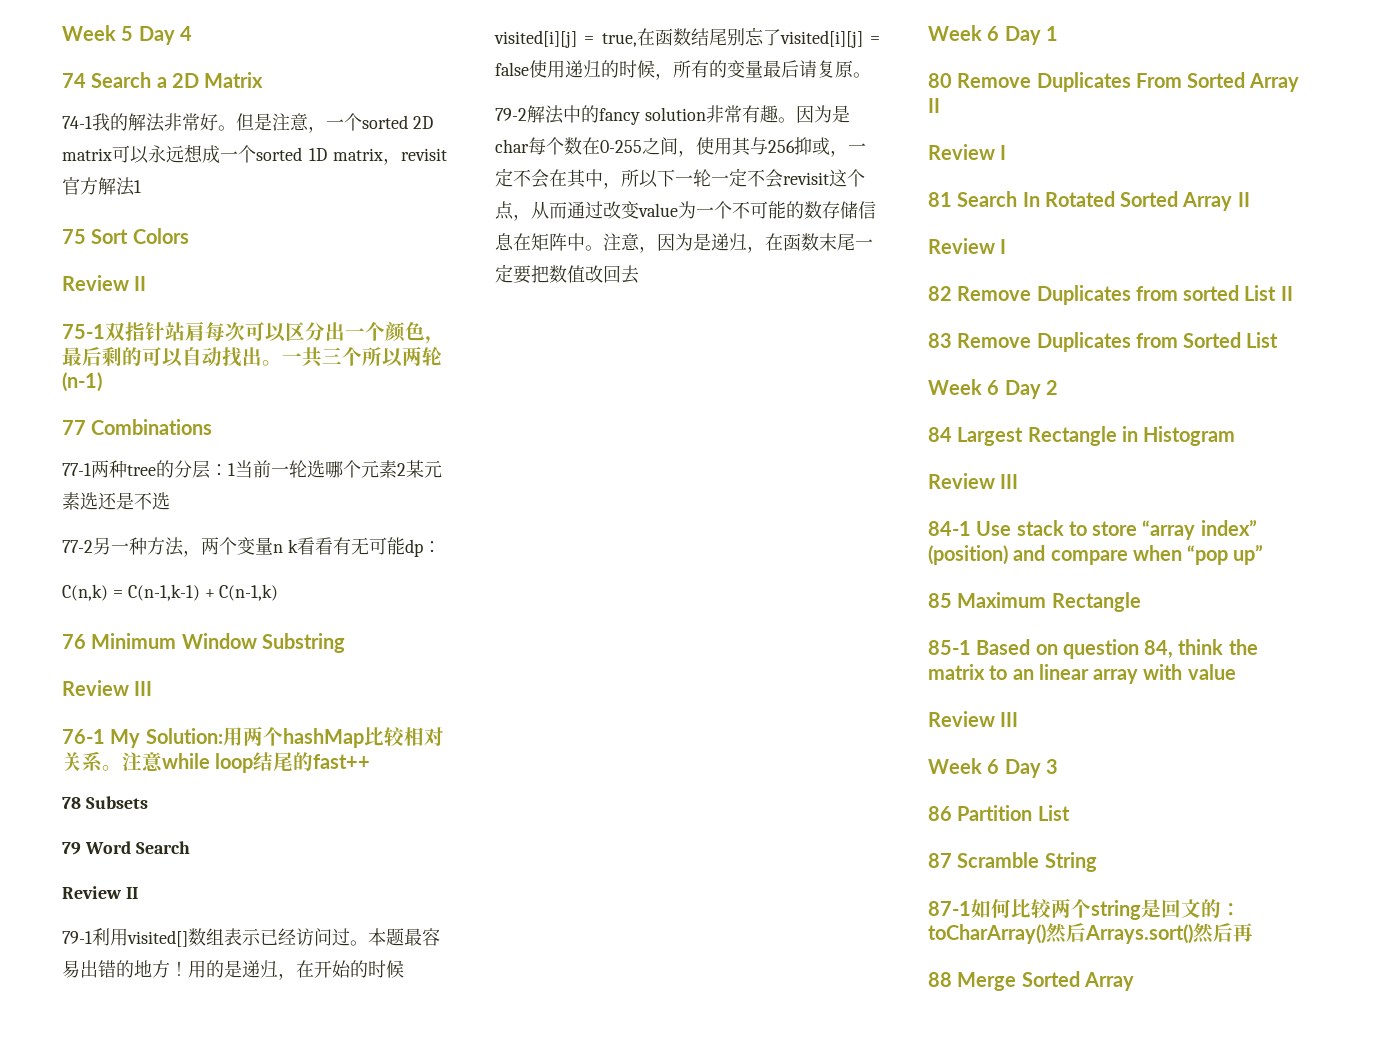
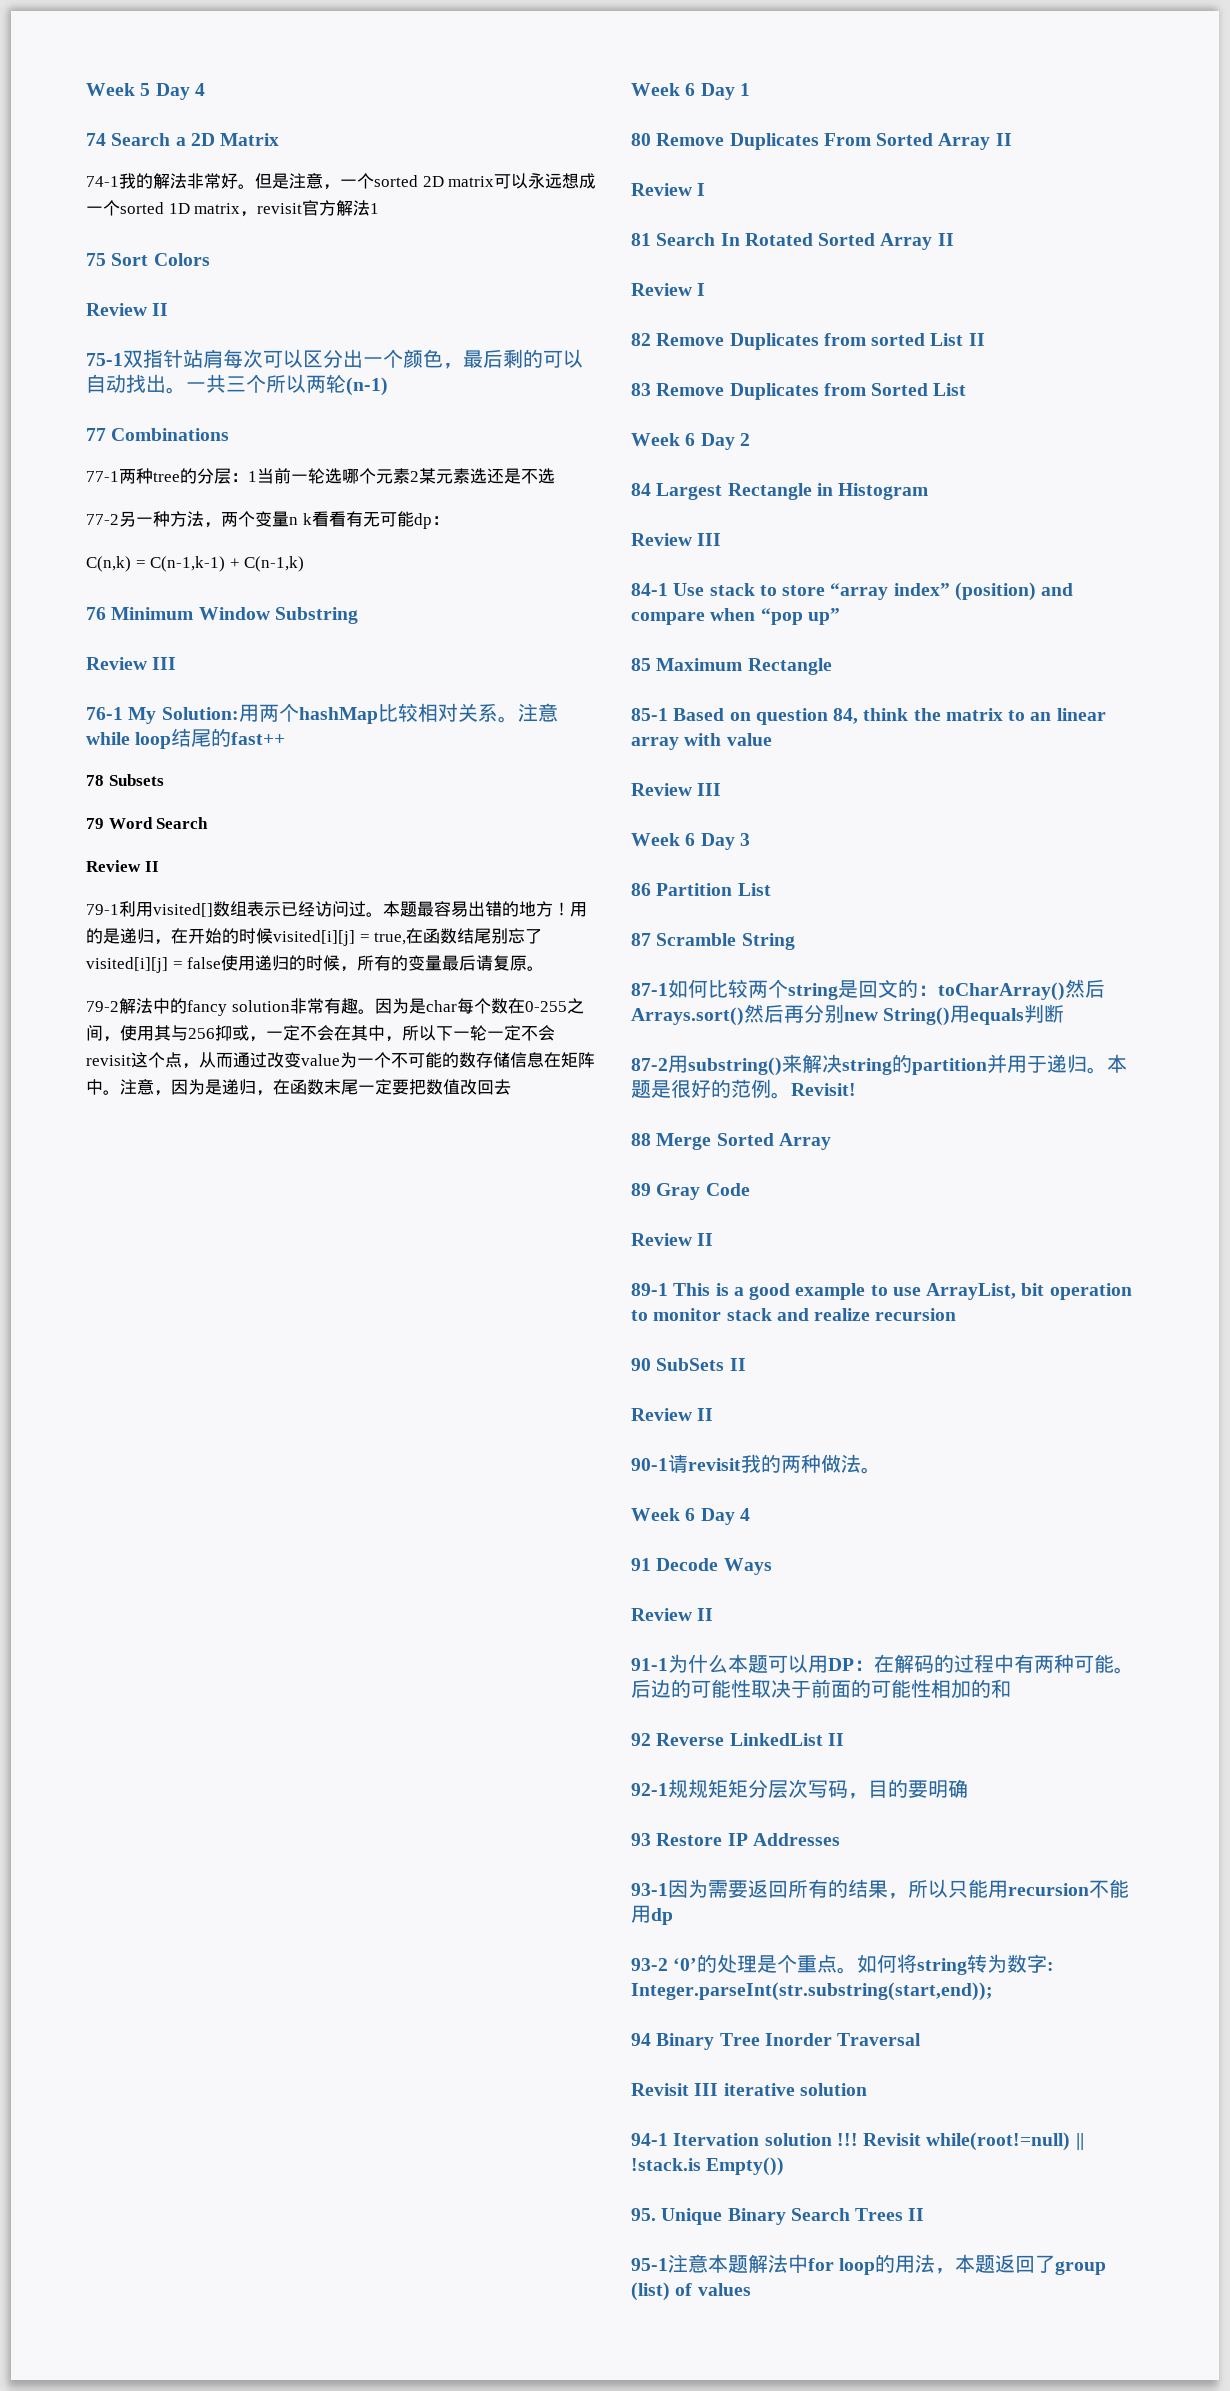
- 87-1如何比较两个string是回文的：toCharArray()然后Arrays.sort()然后再
+ 87-1如何比较两个string是回文的：toCharArray()然后Arrays.sort()然后再分别new String()用equals判断
+ 87-2用substring()来解决string的partition并用于递归。本题是很好的范例。Revisit!
  88 Merge Sorted Array
+ 89 Gray Code
+ Review II
+ 89-1 This is a good example to use ArrayList, bit operation to monitor stack and realize recursion
+ 90 SubSets II
+ Review II
+ 90-1请revisit我的两种做法。
+ Week 6 Day 4
+ 91 Decode Ways
+ Review II
+ 91-1为什么本题可以用DP：在解码的过程中有两种可能。后边的可能性取决于前面的可能性相加的和
+ 92 Reverse LinkedList II
+ 92-1规规矩矩分层次写码，目的要明确
+ 93 Restore IP Addresses
+ 93-1因为需要返回所有的结果，所以只能用recursion不能用dp
+ 93-2 ‘0’的处理是个重点。如何将string转为数字: Integer.parseInt(str.substring(start,end));
+ 94 Binary Tree Inorder Traversal
+ Revisit III iterative solution
+ 94-1 Itervation solution !!! Revisit while(root!=null) || !stack.is Empty())
+ 95. Unique Binary Search Trees II
+ 95-1注意本题解法中for loop的用法，本题返回了group (list) of values

